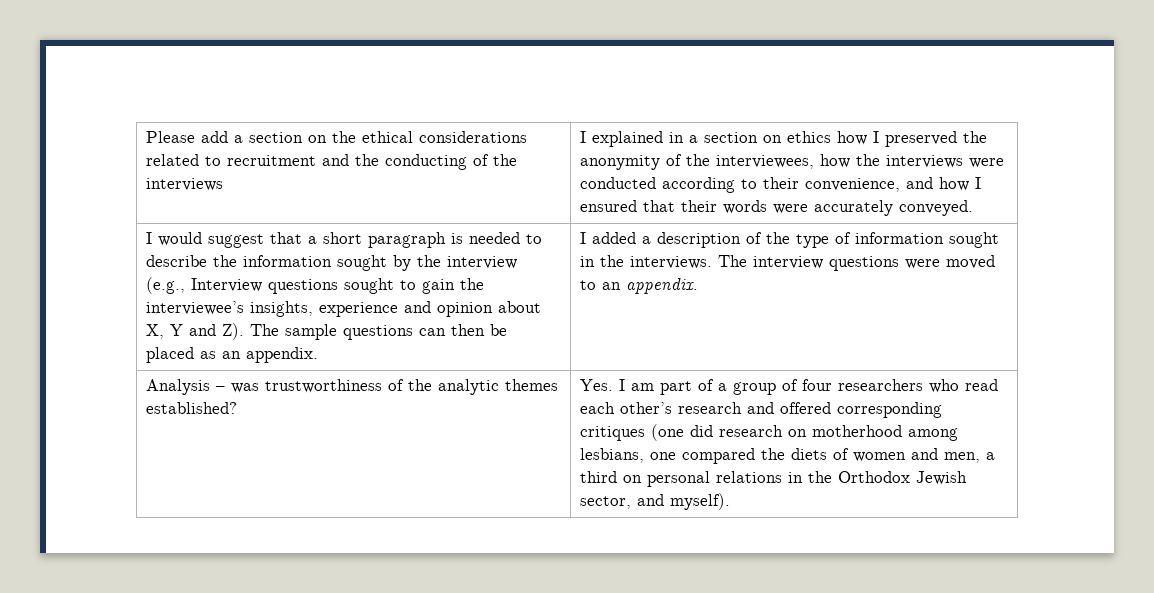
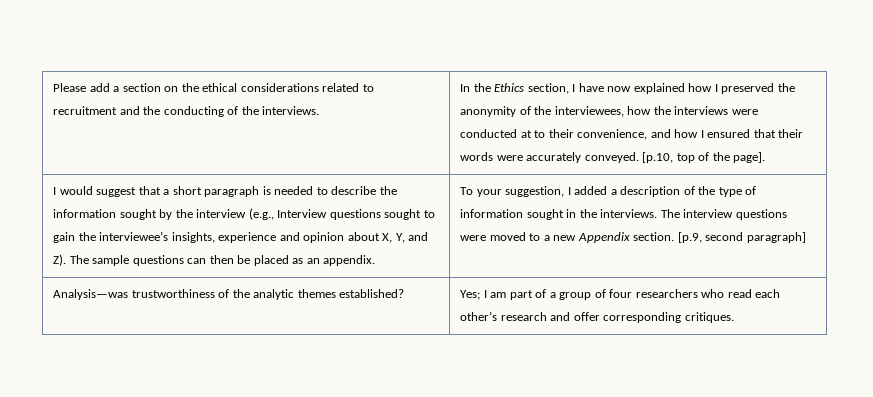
- Please add a section on the ethical considerations related to recruitment and the conducting of the interviews | I explained in a section on ethics how I preserved the anonymity of the interviewees, how the interviews were conducted according to their convenience, and how I ensured that their words were accurately conveyed.
+ Please add a section on the ethical considerations related to recruitment and the conducting of the interviews. | In the Ethics section, I have now explained how I preserved the anonymity of the interviewees, how the interviews were conducted at to their convenience, and how I ensured that their words were accurately conveyed. [p.10, top of the page].
- I would suggest that a short paragraph is needed to describe the information sought by the interview (e.g., Interview questions sought to gain the interviewee’s insights, experience and opinion about X, Y and Z). The sample questions can then be placed as an appendix.
+ I would suggest that a short paragraph is needed to describe the information sought by the interview (e.g., Interview questions sought to gain the interviewee’s insights, experience and opinion about X, Y, and Z). The sample questions can then be placed as an appendix.
- I added a description of the type of information sought in the interviews.
+ To your suggestion, I added a description of the type of information sought in the interviews.
- The interview questions were moved to an appendix.
- Analysis – was trustworthiness of the analytic themes established? | Yes. I am part of a group of four researchers who read each other’s research and offered corresponding critiques (one did research on motherhood among lesbians, one compared the diets of women and men, a third on personal relations in the Orthodox Jewish sector, and myself).
+ The interview questions were moved to a new Appendix section. [p.9, second paragraph]
+ Analysis—was trustworthiness of the analytic themes established? | Yes; I am part of a group of four researchers who read each other’s research and offer corresponding critiques.

